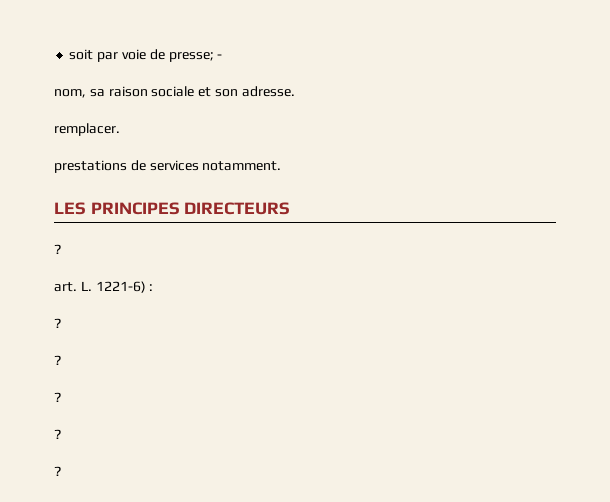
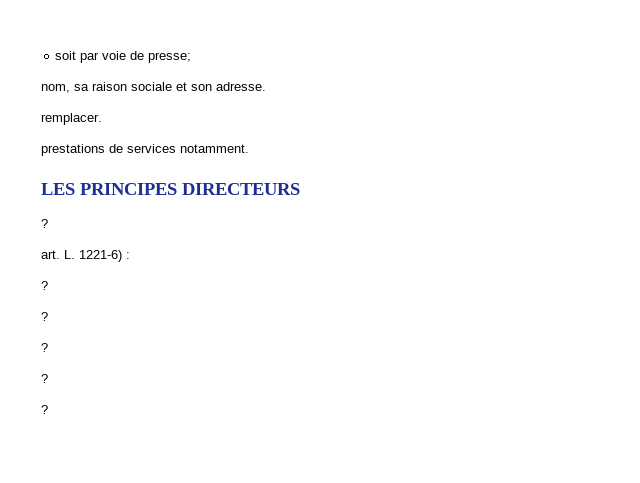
- soit par voie de presse; -
+ soit par voie de presse;

